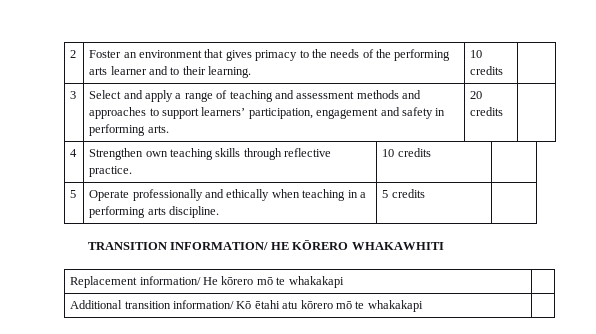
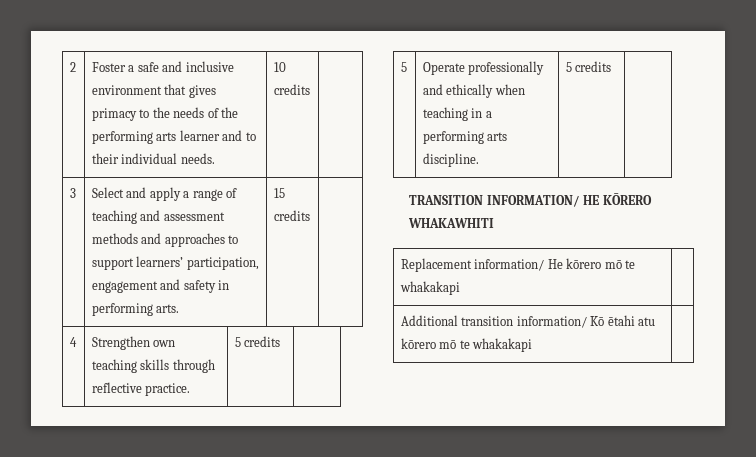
- 2 | Foster an environment that gives primacy to the needs of the performing arts learner and to their learning. | 10 credits |
+ 2 | Foster a safe and inclusive environment that gives primacy to the needs of the performing arts learner and to their individual needs. | 10 credits |
- 3 | Select and apply a range of teaching and assessment methods and approaches to support learners’ participation, engagement and safety in performing arts. | 20 credits |
+ 3 | Select and apply a range of teaching and assessment methods and approaches to support learners’ participation, engagement and safety in performing arts. | 15 credits |
- 4 | Strengthen own teaching skills through reflective practice. | 10 credits |
+ 4 | Strengthen own teaching skills through reflective practice. | 5 credits |

